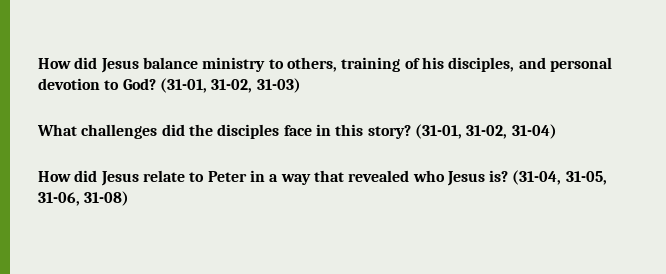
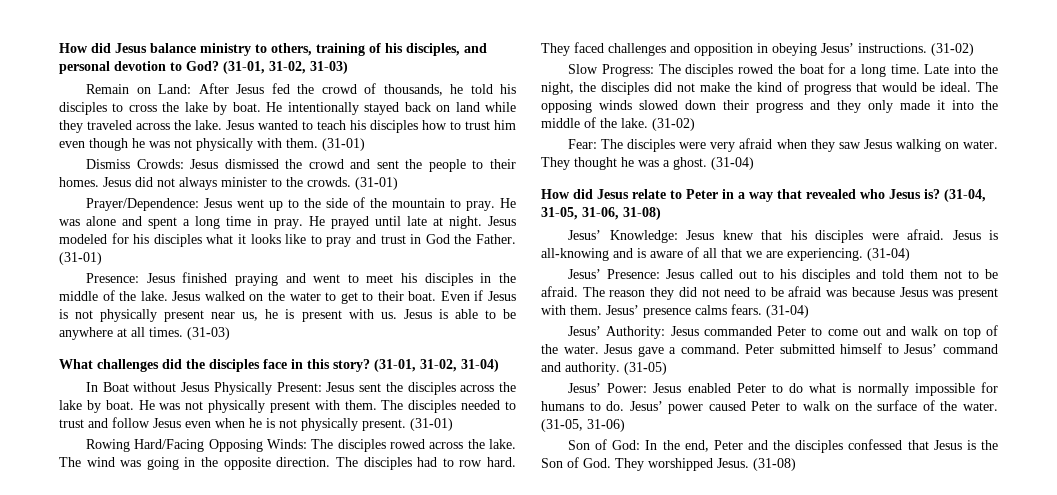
+ Remain on Land: After Jesus fed the crowd of thousands, he told his disciples to cross the lake by boat. He intentionally stayed back on land while they traveled across the lake. Jesus wanted to teach his disciples how to trust him even though he was not physically with them. (31-01)
+ Dismiss Crowds: Jesus dismissed the crowd and sent the people to their homes. Jesus did not always minister to the crowds. (31-01)
+ Prayer/Dependence: Jesus went up to the side of the mountain to pray. He was alone and spent a long time in pray. He prayed until late at night. Jesus modeled for his disciples what it looks like to pray and trust in God the Father. (31-01)
+ Presence: Jesus finished praying and went to meet his disciples in the middle of the lake. Jesus walked on the water to get to their boat. Even if Jesus is not physically present near us, he is present with us. Jesus is able to be anywhere at all times. (31-03)
+ In Boat without Jesus Physically Present: Jesus sent the disciples across the lake by boat. He was not physically present with them. The disciples needed to trust and follow Jesus even when he is not physically present. (31-01)
+ Rowing Hard/Facing Opposing Winds: The disciples rowed across the lake. The wind was going in the opposite direction. The disciples had to row hard. They faced challenges and opposition in obeying Jesus’ instructions. (31-02)
+ Slow Progress: The disciples rowed the boat for a long time. Late into the night, the disciples did not make the kind of progress that would be ideal. The opposing winds slowed down their progress and they only made it into the middle of the lake. (31-02)
+ Fear: The disciples were very afraid when they saw Jesus walking on water. They thought he was a ghost. (31-04)
+ Jesus’ Knowledge: Jesus knew that his disciples were afraid. Jesus is all-knowing and is aware of all that we are experiencing. (31-04)
+ Jesus’ Presence: Jesus called out to his disciples and told them not to be afraid. The reason they did not need to be afraid was because Jesus was present with them. Jesus’ presence calms fears. (31-04)
+ Jesus’ Authority: Jesus commanded Peter to come out and walk on top of the water. Jesus gave a command. Peter submitted himself to Jesus’ command and authority. (31-05)
+ Jesus’ Power: Jesus enabled Peter to do what is normally impossible for humans to do. Jesus’ power caused Peter to walk on the surface of the water. (31-05, 31-06)
+ Son of God: In the end, Peter and the disciples confessed that Jesus is the Son of God. They worshipped Jesus. (31-08)

